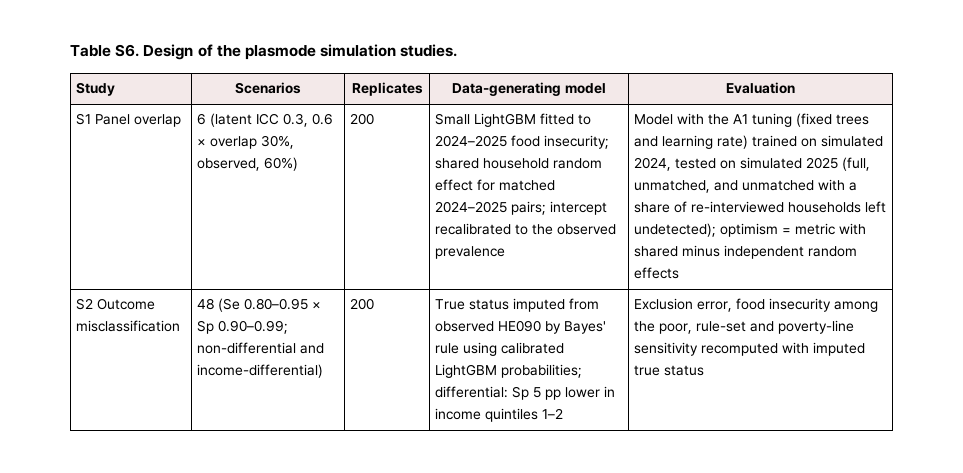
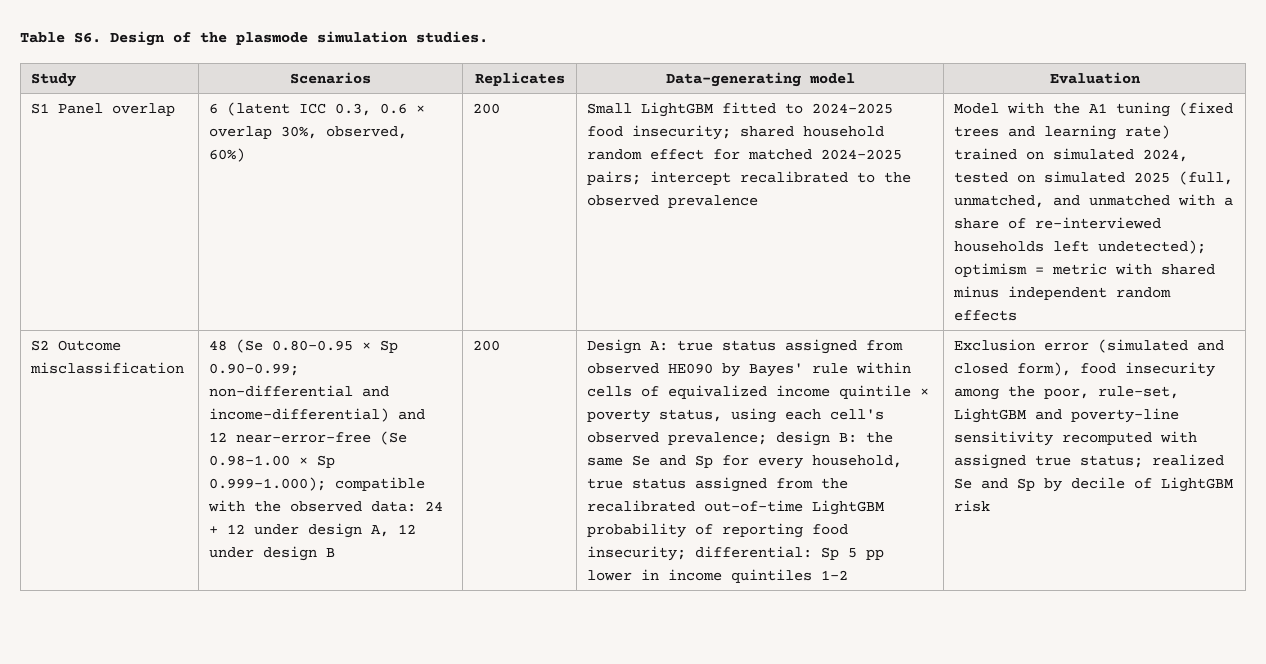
- 48 (Se 0.80–0.95 × Sp 0.90–0.99; non-differential and income-differential) | 200 | True status imputed from observed HE090 by Bayes' rule using calibrated LightGBM probabilities; differential: Sp 5 pp lower in income quintiles 1–2
+ 48 (Se 0.80–0.95 × Sp 0.90–0.99; non-differential and income-differential) and 12 near-error-free (Se 0.98–1.00 × Sp 0.999–1.000); compatible with the observed data: 24 + 12 under design A, 12 under design B | 200 | Design A: true status assigned from observed HE090 by Bayes' rule within cells of equivalized income quintile × poverty status, using each cell's observed prevalence; design B: the same Se and Sp for every household, true status assigned from the recalibrated out-of-time LightGBM probability of reporting food insecurity; differential: Sp 5 pp lower in income quintiles 1–2
- Exclusion error, food insecurity among the poor, rule-set and poverty-line sensitivity recomputed with imputed true status
+ Exclusion error (simulated and closed form), food insecurity among the poor, rule-set, LightGBM and poverty-line sensitivity recomputed with assigned true status; realized Se and Sp by decile of LightGBM risk

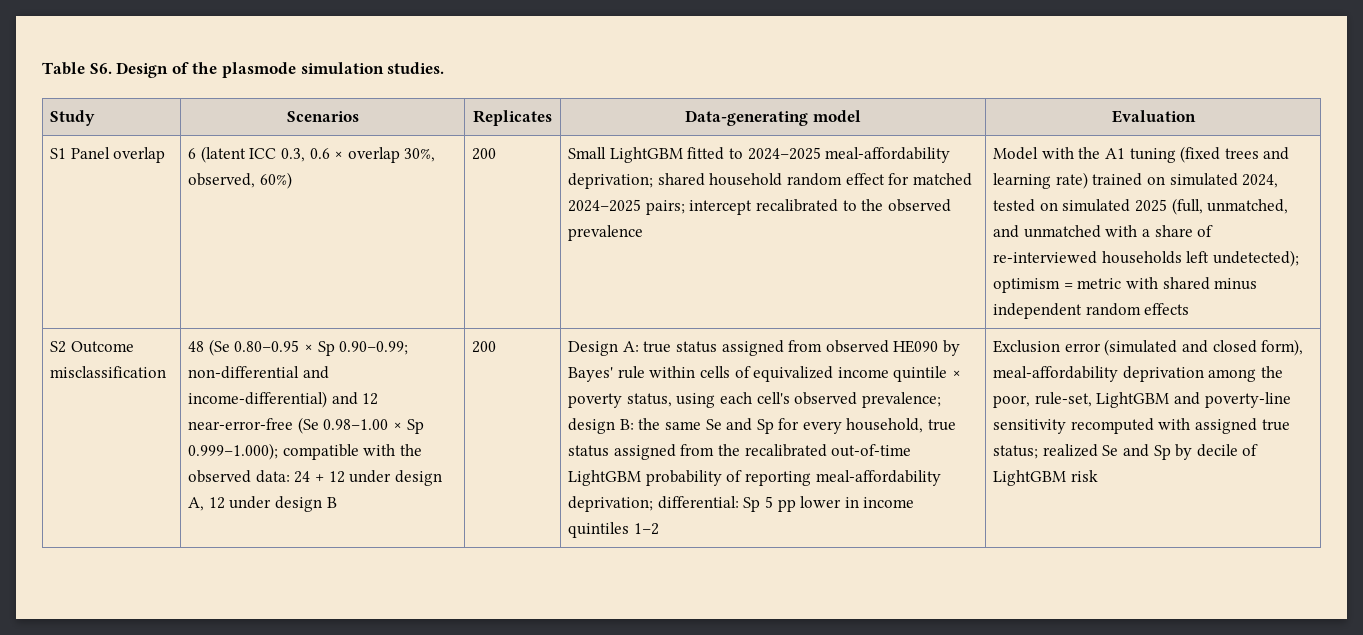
- Small LightGBM fitted to 2024–2025 food insecurity; shared household random effect for matched 2024–2025 pairs; intercept recalibrated to the observed prevalence
+ Small LightGBM fitted to 2024–2025 meal-affordability deprivation; shared household random effect for matched 2024–2025 pairs; intercept recalibrated to the observed prevalence
- Design A: true status assigned from observed HE090 by Bayes' rule within cells of equivalized income quintile × poverty status, using each cell's observed prevalence; design B: the same Se and Sp for every household, true status assigned from the recalibrated out-of-time LightGBM probability of reporting food insecurity; differential: Sp 5 pp lower in income quintiles 1–2
+ Design A: true status assigned from observed HE090 by Bayes' rule within cells of equivalized income quintile × poverty status, using each cell's observed prevalence; design B: the same Se and Sp for every household, true status assigned from the recalibrated out-of-time LightGBM probability of reporting meal-affordability deprivation; differential: Sp 5 pp lower in income quintiles 1–2
- Exclusion error (simulated and closed form), food insecurity among the poor, rule-set, LightGBM and poverty-line sensitivity recomputed with assigned true status; realized Se and Sp by decile of LightGBM risk
+ Exclusion error (simulated and closed form), meal-affordability deprivation among the poor, rule-set, LightGBM and poverty-line sensitivity recomputed with assigned true status; realized Se and Sp by decile of LightGBM risk

